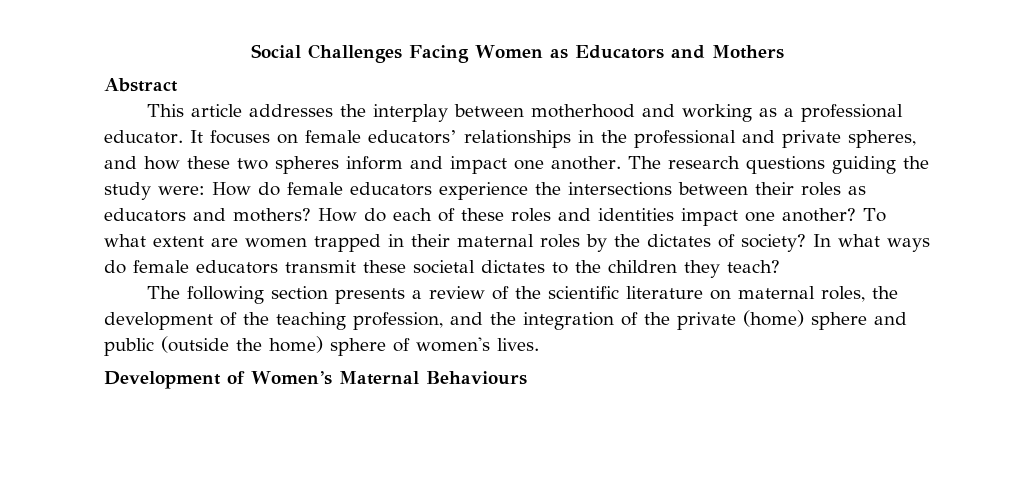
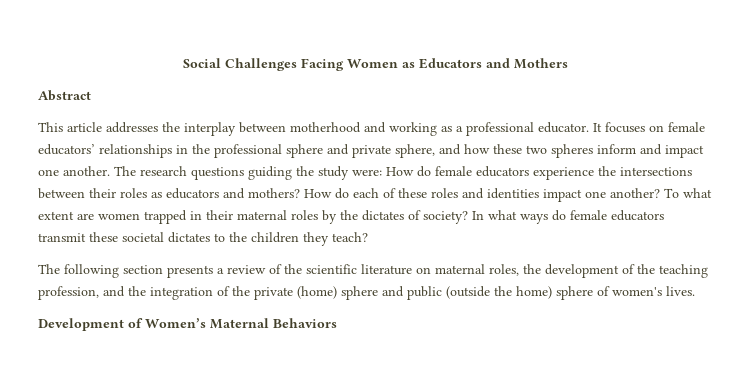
- It focuses on female educators’ relationships in the professional and private spheres, and how these two spheres inform and impact one another.
+ It focuses on female educators’ relationships in the professional sphere and private sphere, and how these two spheres inform and impact one another.
- Development of Women’s Maternal Behaviours
+ Development of Women’s Maternal Behaviors

